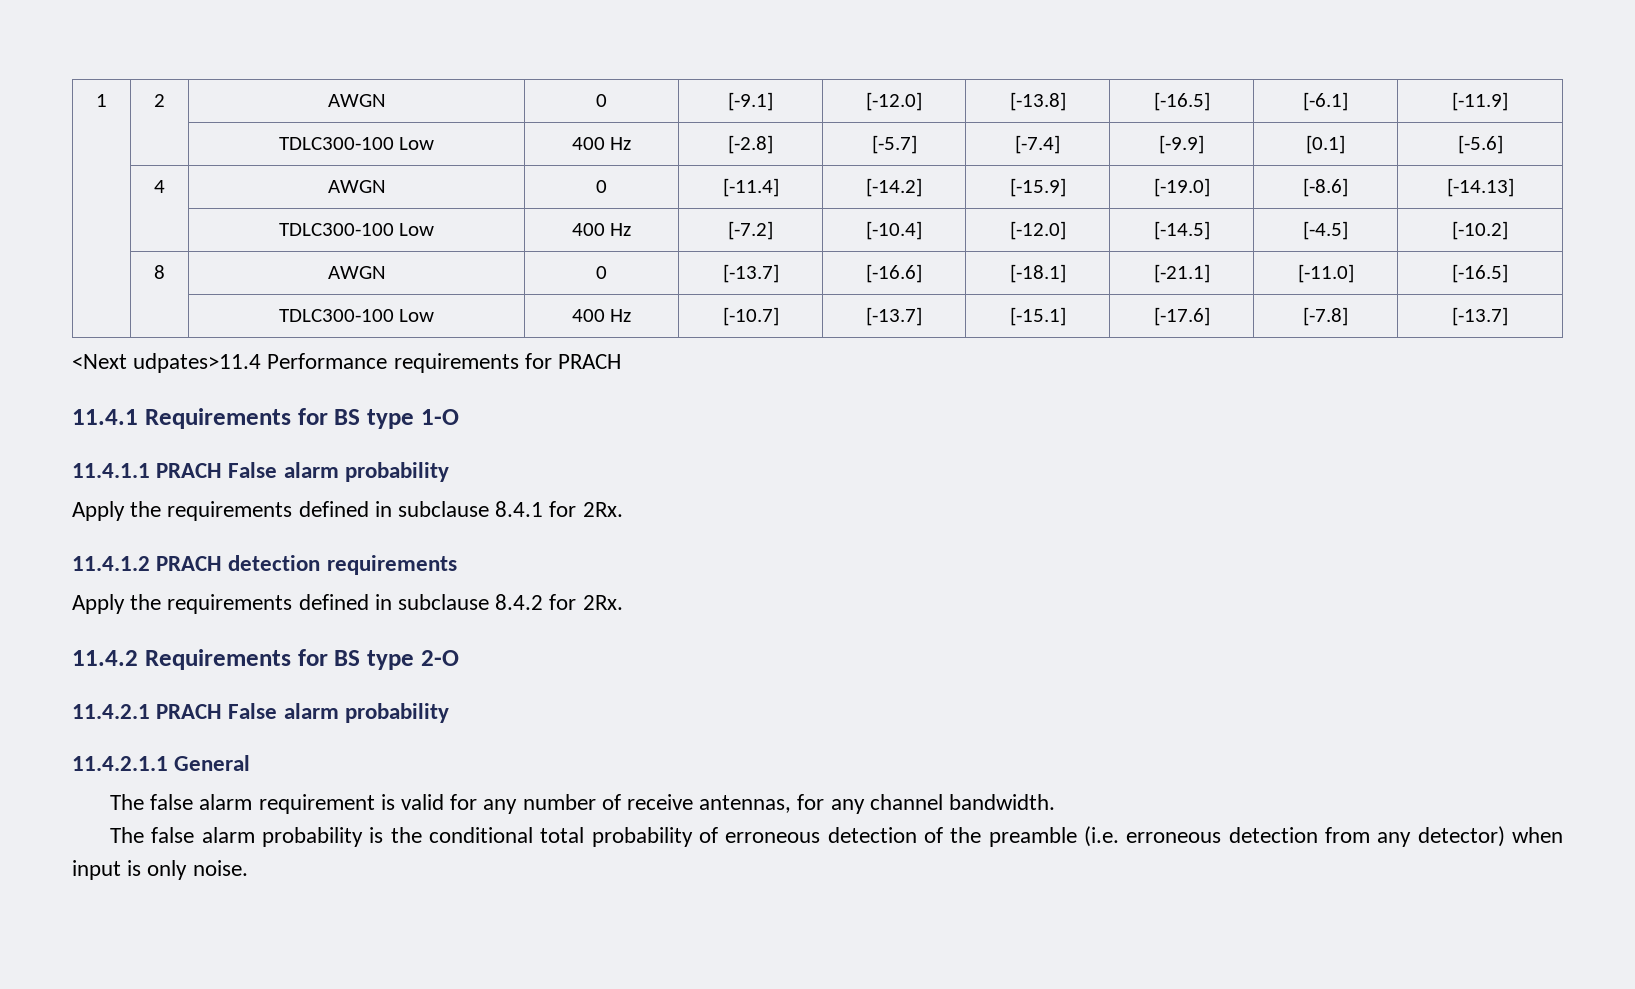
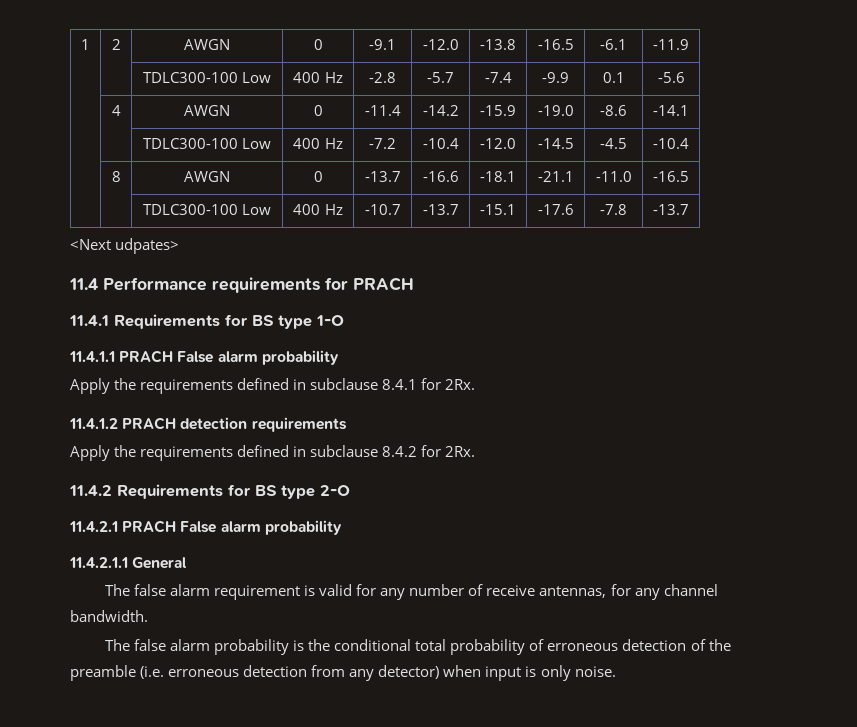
- 1 | 2 | AWGN | 0 | [-9.1] | [-12.0] | [-13.8] | [-16.5] | [-6.1] | [-11.9]
- | | TDLC300-100 Low | 400 Hz | [-2.8] | [-5.7] | [-7.4] | [-9.9] | [0.1] | [-5.6]
- | 4 | AWGN | 0 | [-11.4] | [-14.2] | [-15.9] | [-19.0] | [-8.6] | [-14.13]
- | | TDLC300-100 Low | 400 Hz | [-7.2] | [-10.4] | [-12.0] | [-14.5] | [-4.5] | [-10.2]
- | 8 | AWGN | 0 | [-13.7] | [-16.6] | [-18.1] | [-21.1] | [-11.0] | [-16.5]
- | | TDLC300-100 Low | 400 Hz | [-10.7] | [-13.7] | [-15.1] | [-17.6] | [-7.8] | [-13.7]
+ 1 | 2 | AWGN | 0 | -9.1 | -12.0 | -13.8 | -16.5 | -6.1 | -11.9
+ | | TDLC300-100 Low | 400 Hz | -2.8 | -5.7 | -7.4 | -9.9 | 0.1 | -5.6
+ | 4 | AWGN | 0 | -11.4 | -14.2 | -15.9 | -19.0 | -8.6 | -14.1
+ | | TDLC300-100 Low | 400 Hz | -7.2 | -10.4 | -12.0 | -14.5 | -4.5 | -10.4
+ | 8 | AWGN | 0 | -13.7 | -16.6 | -18.1 | -21.1 | -11.0 | -16.5
+ | | TDLC300-100 Low | 400 Hz | -10.7 | -13.7 | -15.1 | -17.6 | -7.8 | -13.7
- <Next udpates>11.4 Performance requirements for PRACH
+ <Next udpates>
+ 11.4 Performance requirements for PRACH

